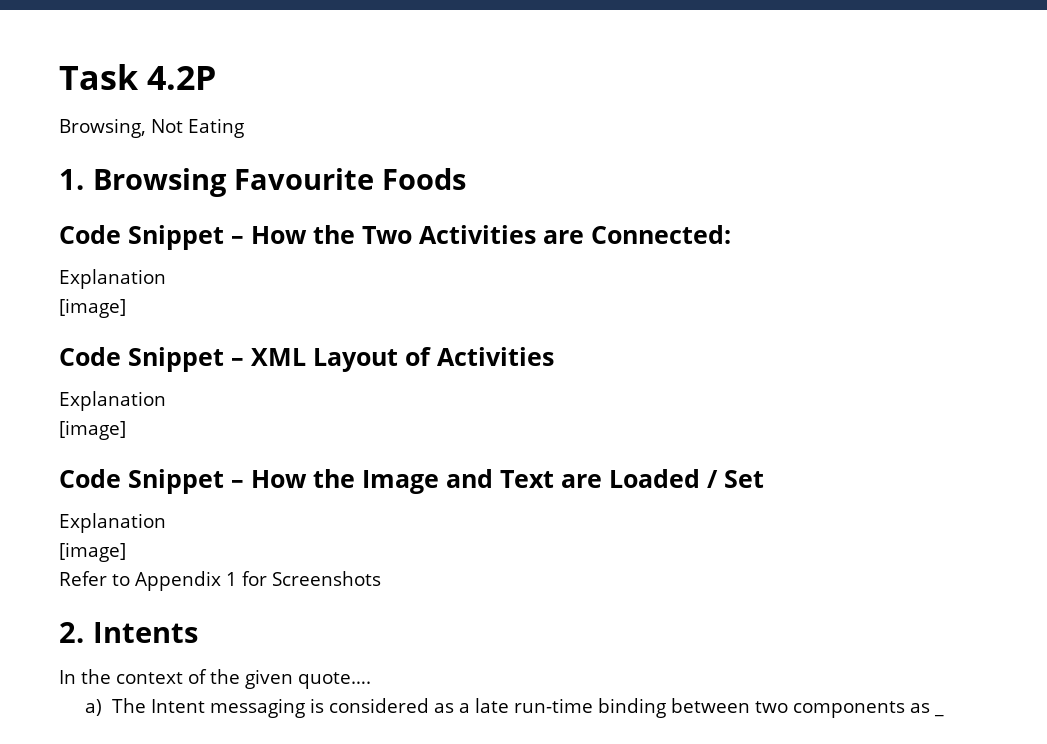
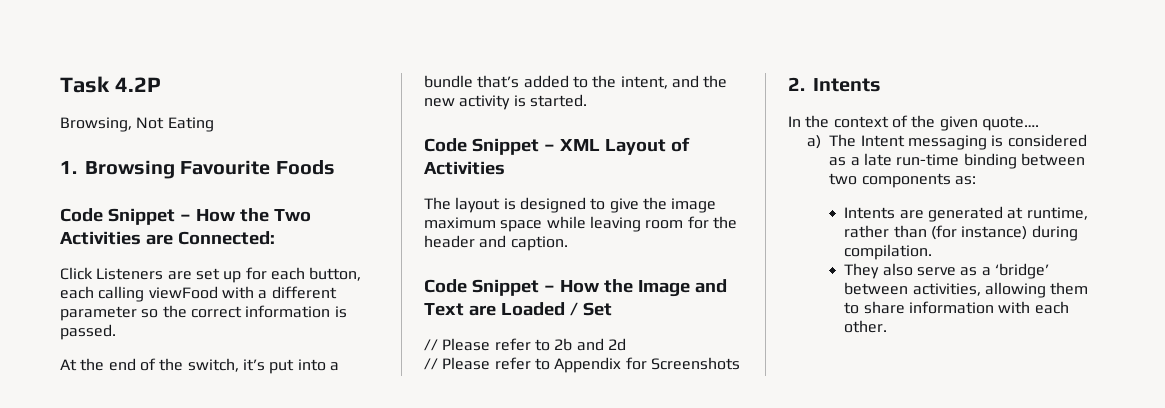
  Code Snippet – How the Two Activities are Connected:
- Explanation
- [image]
+ Click Listeners are set up for each button, each calling viewFood with a different parameter so the correct information is passed.
+ At the end of the switch, it’s put into a bundle that’s added to the intent, and the new activity is started.
  Code Snippet – XML Layout of Activities
- Explanation
- [image]
+ The layout is designed to give the image maximum space while leaving room for the header and caption.
  Code Snippet – How the Image and Text are Loaded / Set
- Explanation
- [image]
- Refer to Appendix 1 for Screenshots
+ // Please refer to 2b and 2d
+ // Please refer to Appendix for Screenshots
- a) The Intent messaging is considered as a late run-time binding between two components as _
+ a) The Intent messaging is considered as a late run-time binding between two components as:
+ Intents are generated at runtime, rather than (for instance) during compilation.
+ They also serve as a ‘bridge’ between activities, allowing them to share information with each other.

